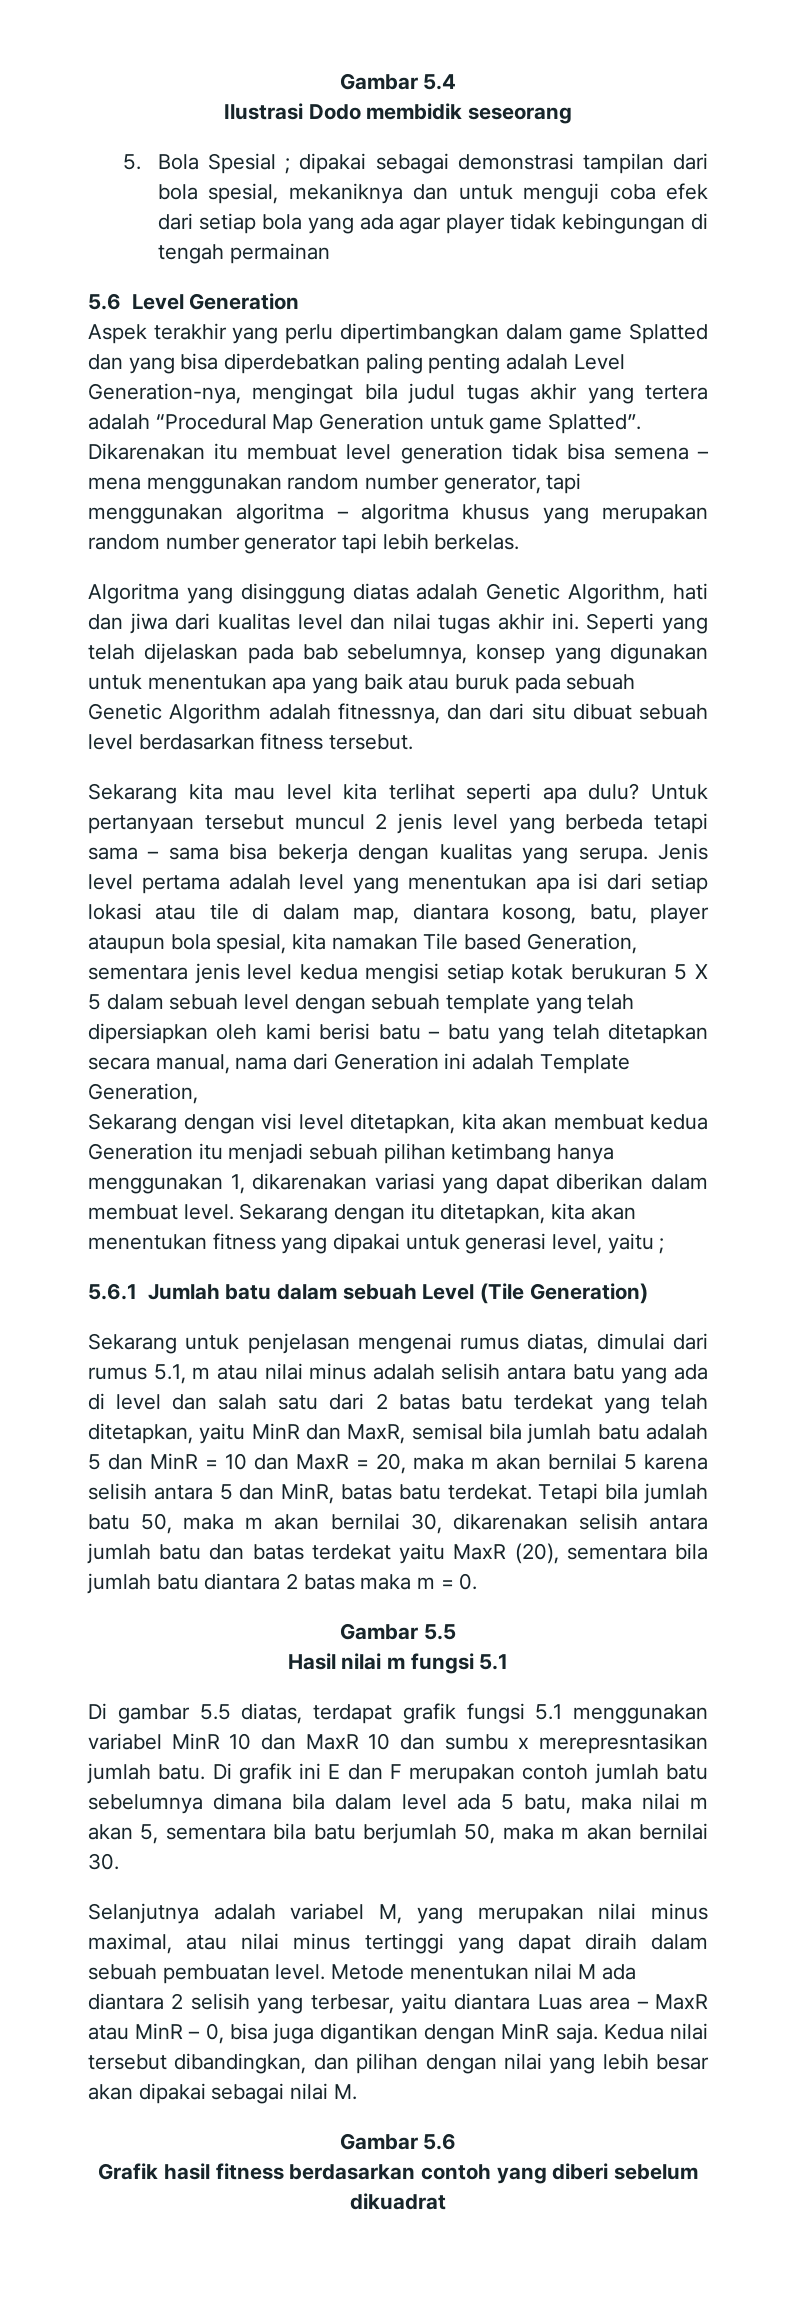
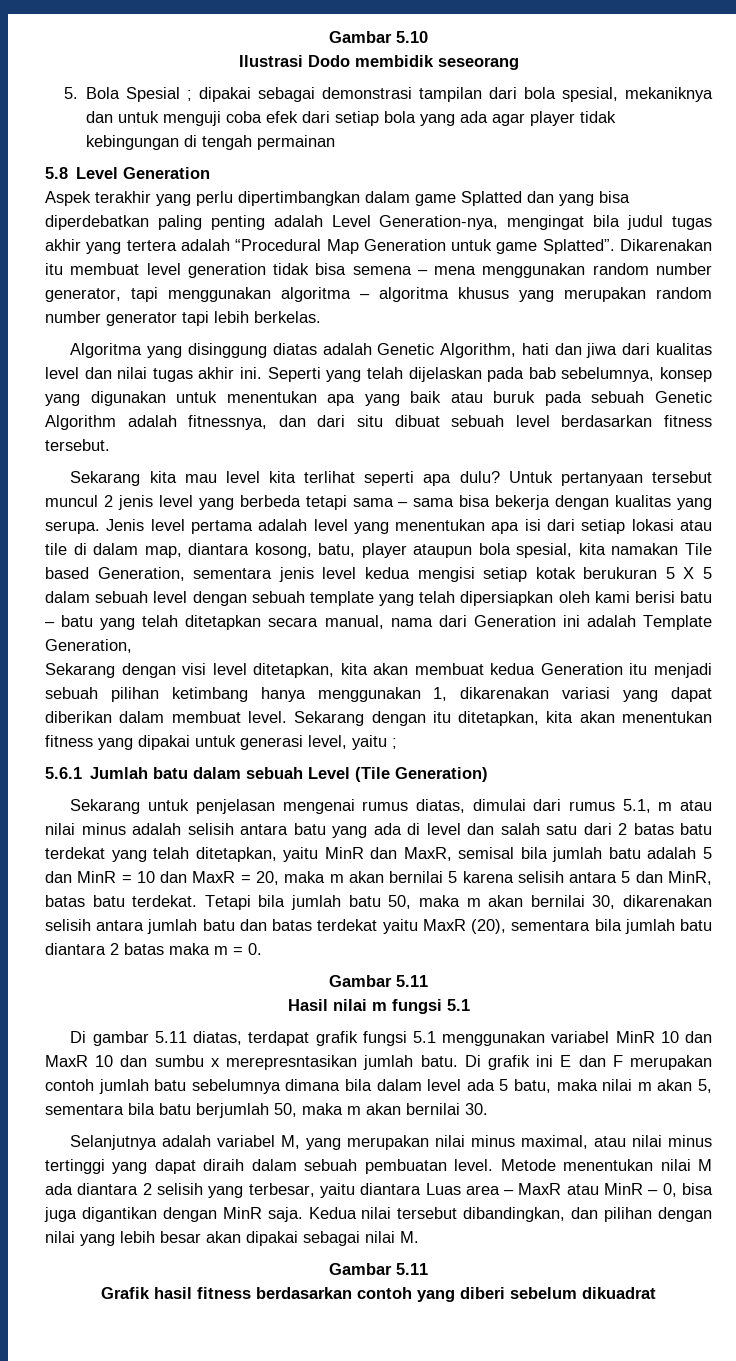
- Gambar 5.4
+ Gambar 5.10
- 5.6 Level Generation
+ 5.8 Level Generation
  Tetapi bila jumlah batu 50, maka m akan bernilai 30, dikarenakan selisih antara jumlah batu dan batas terdekat yaitu MaxR (20), sementara bila jumlah batu diantara 2 batas maka m = 0.
- Gambar 5.5
+ Gambar 5.11
- Di gambar 5.5 diatas, terdapat grafik fungsi 5.1 menggunakan variabel MinR 10 dan MaxR 10 dan sumbu x merepresntasikan jumlah batu.
+ Di gambar 5.11 diatas, terdapat grafik fungsi 5.1 menggunakan variabel MinR 10 dan MaxR 10 dan sumbu x merepresntasikan jumlah batu.
  Kedua nilai tersebut dibandingkan, dan pilihan dengan nilai yang lebih besar akan dipakai sebagai nilai M.
- Gambar 5.6
+ Gambar 5.11

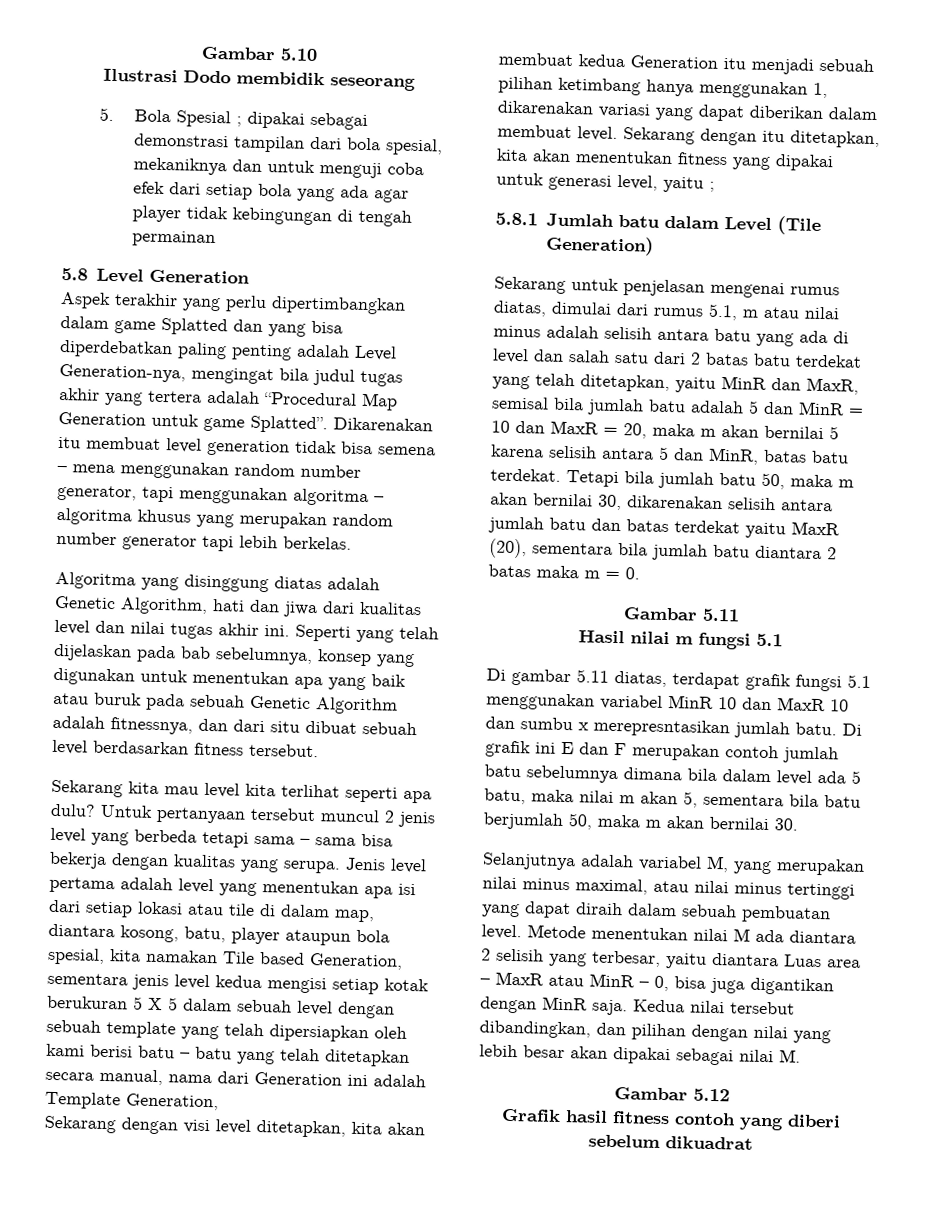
- 5.6.1 Jumlah batu dalam sebuah Level (Tile Generation)
+ 5.8.1 Jumlah batu dalam Level (Tile Generation)
  Kedua nilai tersebut dibandingkan, dan pilihan dengan nilai yang lebih besar akan dipakai sebagai nilai M.
- Gambar 5.11
+ Gambar 5.12
- Grafik hasil fitness berdasarkan contoh yang diberi sebelum dikuadrat
+ Grafik hasil fitness contoh yang diberi sebelum dikuadrat

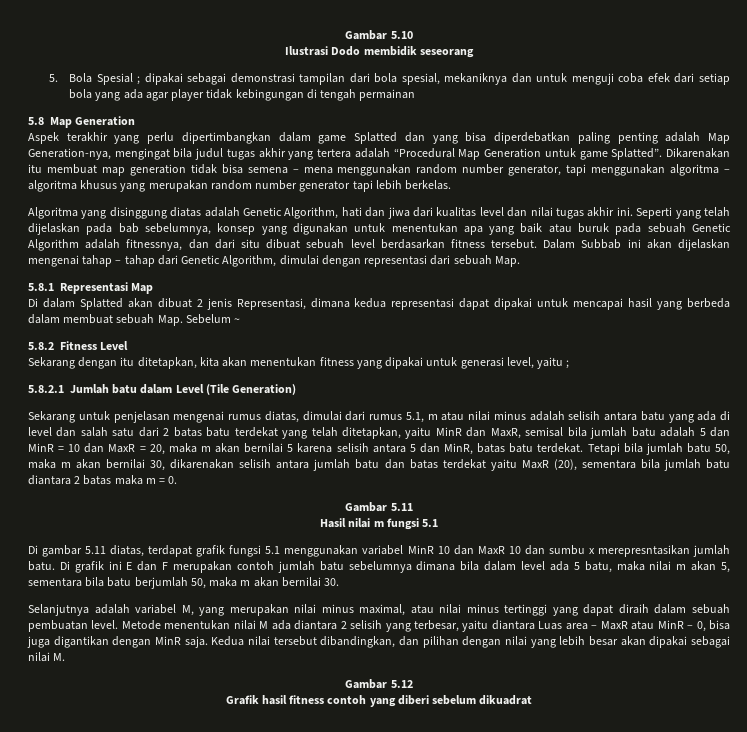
- 5.8 Level Generation
+ 5.8 Map Generation
- Aspek terakhir yang perlu dipertimbangkan dalam game Splatted dan yang bisa diperdebatkan paling penting adalah Level Generation-nya, mengingat bila judul tugas akhir yang tertera adalah “Procedural Map Generation untuk game Splatted”.
+ Aspek terakhir yang perlu dipertimbangkan dalam game Splatted dan yang bisa diperdebatkan paling penting adalah Map Generation-nya, mengingat bila judul tugas akhir yang tertera adalah “Procedural Map Generation untuk game Splatted”.
- Dikarenakan itu membuat level generation tidak bisa semena – mena menggunakan random number generator, tapi menggunakan algoritma – algoritma khusus yang merupakan random number generator tapi lebih berkelas.
+ Dikarenakan itu membuat map generation tidak bisa semena – mena menggunakan random number generator, tapi menggunakan algoritma – algoritma khusus yang merupakan random number generator tapi lebih berkelas.
- Seperti yang telah dijelaskan pada bab sebelumnya, konsep yang digunakan untuk menentukan apa yang baik atau buruk pada sebuah Genetic Algorithm adalah fitnessnya, dan dari situ dibuat sebuah level berdasarkan fitness tersebut.
- Sekarang kita mau level kita terlihat seperti apa dulu? Untuk pertanyaan tersebut muncul 2 jenis level yang berbeda tetapi sama – sama bisa bekerja dengan kualitas yang serupa. Jenis level pertama adalah level yang menentukan apa isi dari setiap lokasi atau tile di dalam map, diantara kosong, batu, player ataupun bola spesial, kita namakan Tile based Generation, sementara jenis level kedua mengisi setiap kotak berukuran 5 X 5 dalam sebuah level dengan sebuah template yang telah dipersiapkan oleh kami berisi batu – batu yang telah ditetapkan secara manual, nama dari Generation ini adalah Template Generation,
- Sekarang dengan visi level ditetapkan, kita akan membuat kedua Generation itu menjadi sebuah pilihan ketimbang hanya menggunakan 1, dikarenakan variasi yang dapat diberikan dalam membuat level. Sekarang dengan itu ditetapkan, kita akan menentukan fitness yang dipakai untuk generasi level, yaitu ;
+ Seperti yang telah dijelaskan pada bab sebelumnya, konsep yang digunakan untuk menentukan apa yang baik atau buruk pada sebuah Genetic Algorithm adalah fitnessnya, dan dari situ dibuat sebuah level berdasarkan fitness tersebut. Dalam Subbab ini akan dijelaskan mengenai tahap – tahap dari Genetic Algorithm, dimulai dengan representasi dari sebuah Map.
+ 5.8.1 Representasi Map
+ Di dalam Splatted akan dibuat 2 jenis Representasi, dimana kedua representasi dapat dipakai untuk mencapai hasil yang berbeda dalam membuat sebuah Map. Sebelum ~
+ 5.8.2 Fitness Level
+ Sekarang dengan itu ditetapkan, kita akan menentukan fitness yang dipakai untuk generasi level, yaitu ;
- 5.8.1 Jumlah batu dalam Level (Tile Generation)
+ 5.8.2.1 Jumlah batu dalam Level (Tile Generation)

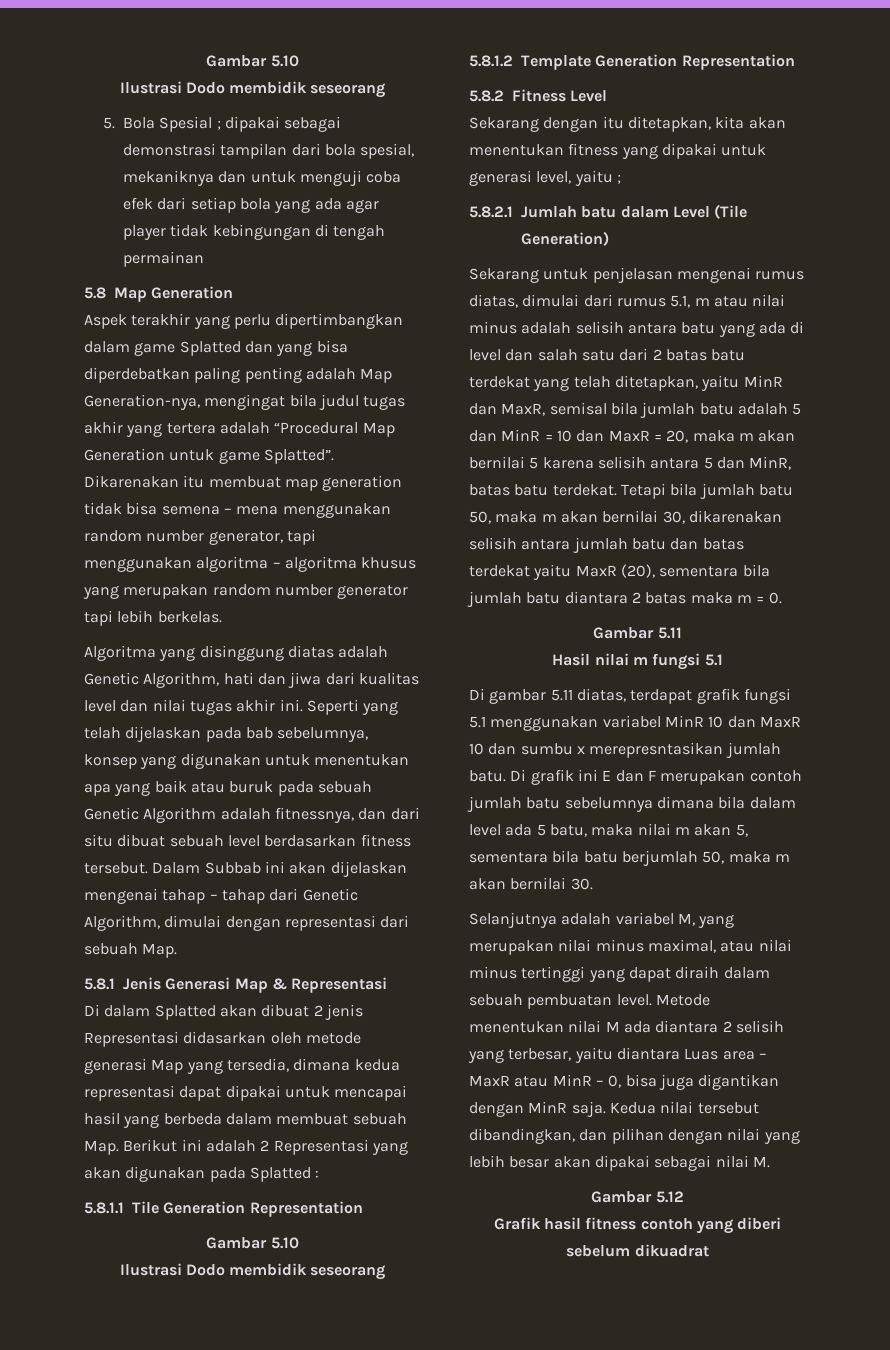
- 5.8.1 Representasi Map
+ 5.8.1 Jenis Generasi Map & Representasi
- Di dalam Splatted akan dibuat 2 jenis Representasi, dimana kedua representasi dapat dipakai untuk mencapai hasil yang berbeda dalam membuat sebuah Map. Sebelum ~
+ Di dalam Splatted akan dibuat 2 jenis Representasi didasarkan oleh metode generasi Map yang tersedia, dimana kedua representasi dapat dipakai untuk mencapai hasil yang berbeda dalam membuat sebuah Map. Berikut ini adalah 2 Representasi yang akan digunakan pada Splatted :
+ 5.8.1.1 Tile Generation Representation
+ Gambar 5.10
+ Ilustrasi Dodo membidik seseorang
+ 5.8.1.2 Template Generation Representation

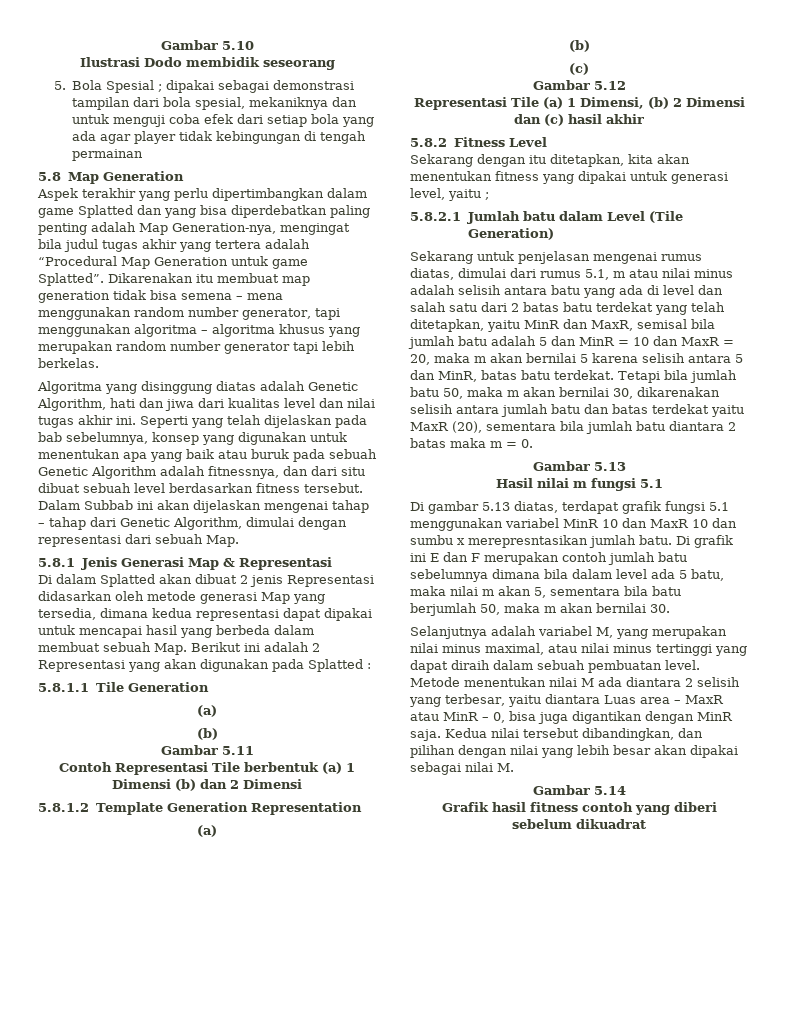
- 5.8.1.1 Tile Generation Representation
- Gambar 5.10
- Ilustrasi Dodo membidik seseorang
+ 5.8.1.1 Tile Generation
+ (a)
+ (b)
+ Gambar 5.11
+ Contoh Representasi Tile berbentuk (a) 1 Dimensi (b) dan 2 Dimensi
  5.8.1.2 Template Generation Representation
+ (a)
+ (b)
+ (c)
+ Gambar 5.12
+ Representasi Tile (a) 1 Dimensi, (b) 2 Dimensi dan (c) hasil akhir
- Gambar 5.11
+ Gambar 5.13
- Di gambar 5.11 diatas, terdapat grafik fungsi 5.1 menggunakan variabel MinR 10 dan MaxR 10 dan sumbu x merepresntasikan jumlah batu.
+ Di gambar 5.13 diatas, terdapat grafik fungsi 5.1 menggunakan variabel MinR 10 dan MaxR 10 dan sumbu x merepresntasikan jumlah batu.
- Gambar 5.12
+ Gambar 5.14

